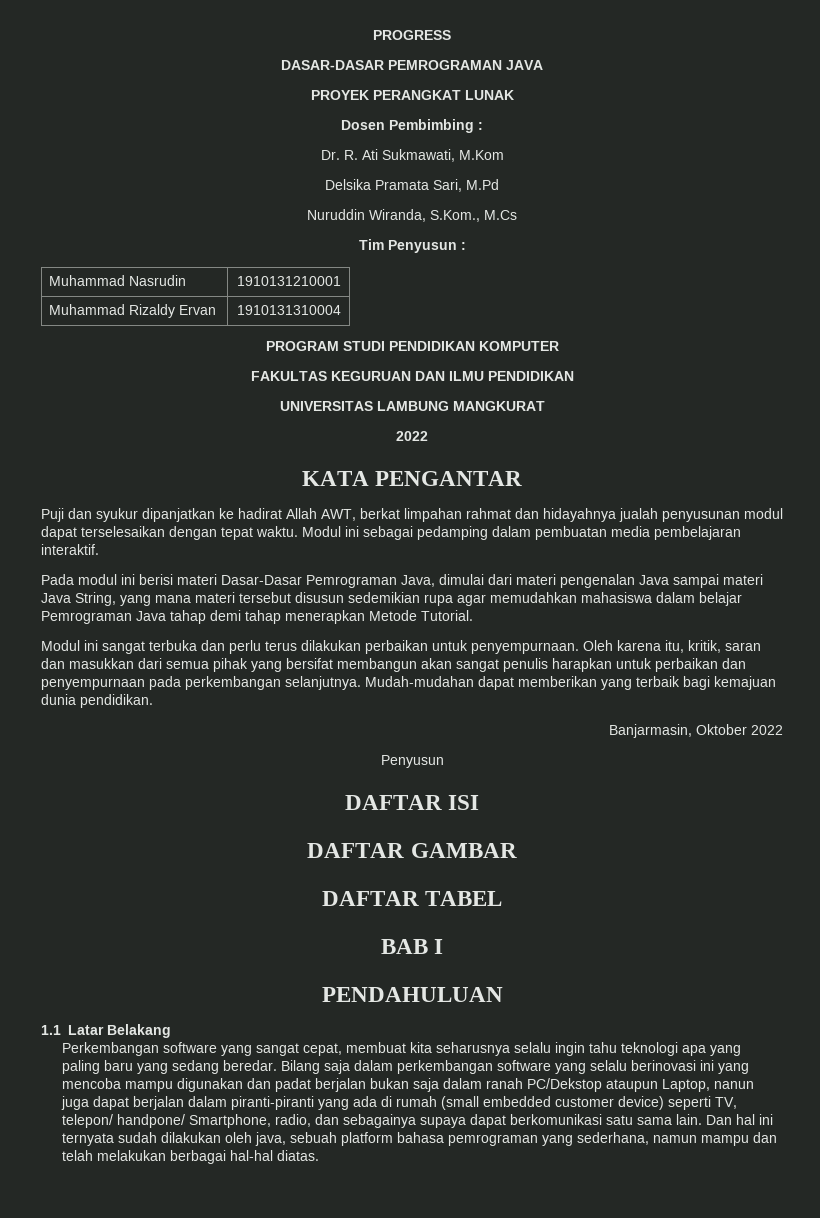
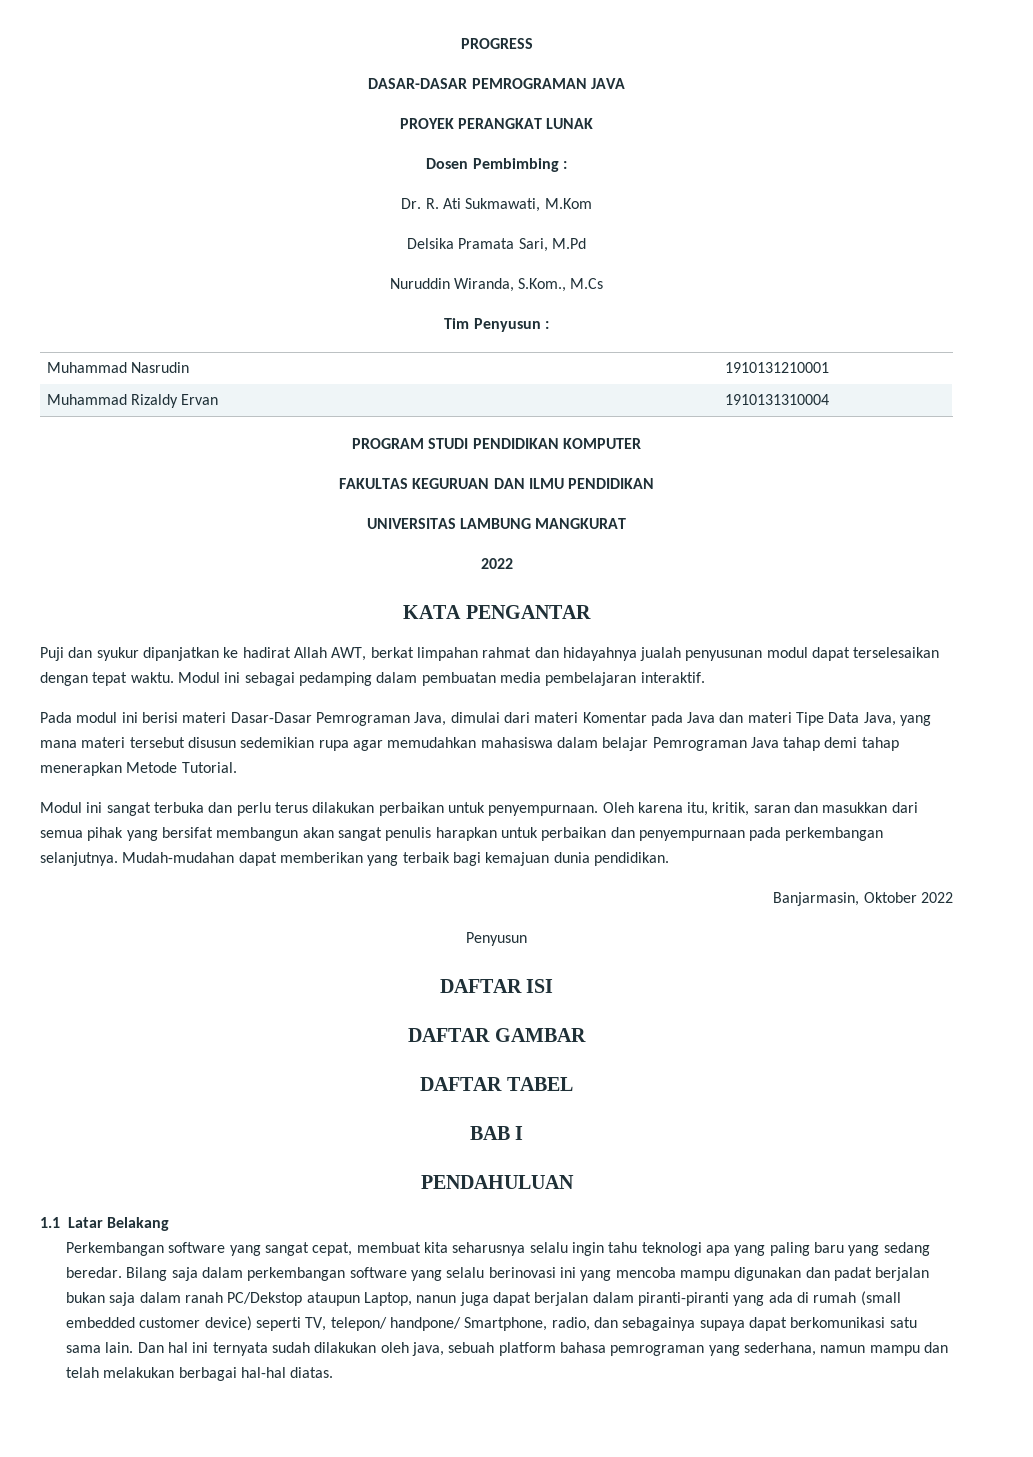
- Pada modul ini berisi materi Dasar-Dasar Pemrograman Java, dimulai dari materi pengenalan Java sampai materi Java String, yang mana materi tersebut disusun sedemikian rupa agar memudahkan mahasiswa dalam belajar Pemrograman Java tahap demi tahap menerapkan Metode Tutorial.
+ Pada modul ini berisi materi Dasar-Dasar Pemrograman Java, dimulai dari materi Komentar pada Java dan materi Tipe Data Java, yang mana materi tersebut disusun sedemikian rupa agar memudahkan mahasiswa dalam belajar Pemrograman Java tahap demi tahap menerapkan Metode Tutorial.

